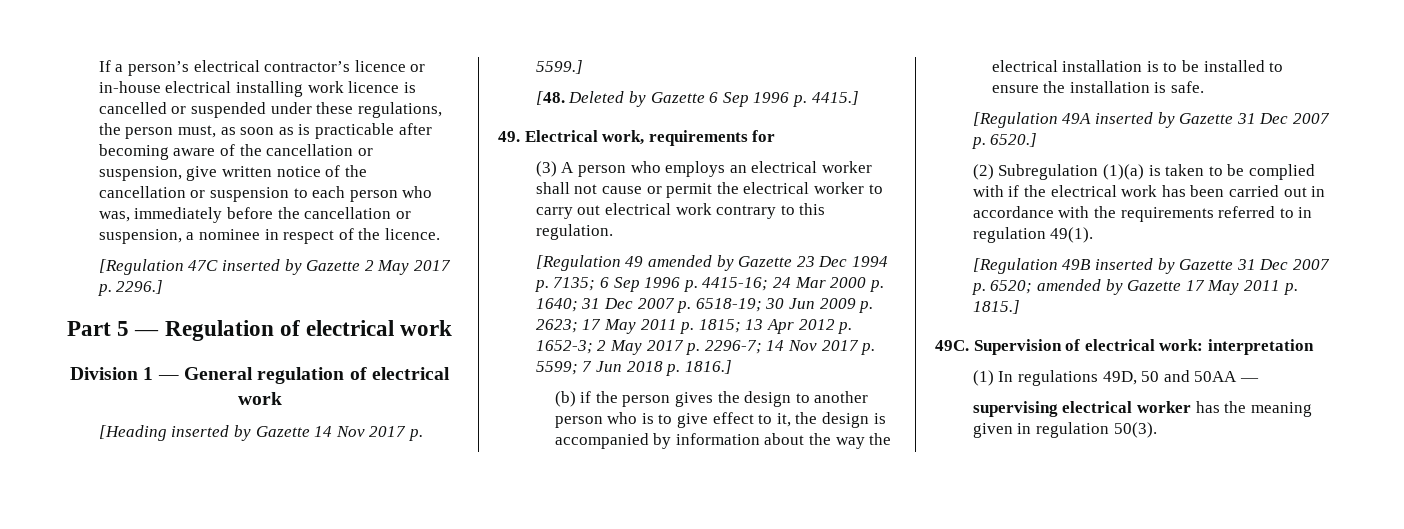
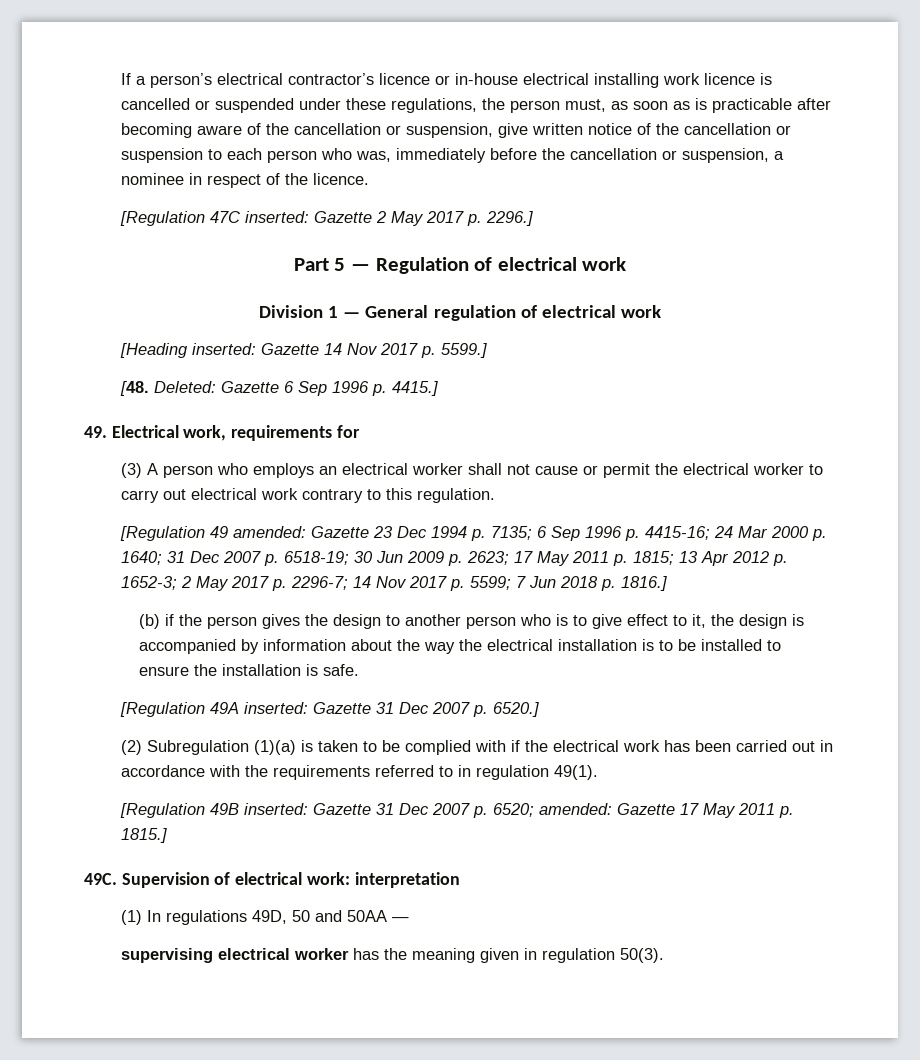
- [Regulation 47C inserted by Gazette 2 May 2017 p. 2296.]
+ [Regulation 47C inserted: Gazette 2 May 2017 p. 2296.]
- [Heading inserted by Gazette 14 Nov 2017 p. 5599.]
+ [Heading inserted: Gazette 14 Nov 2017 p. 5599.]
- [48. Deleted by Gazette 6 Sep 1996 p. 4415.]
+ [48. Deleted: Gazette 6 Sep 1996 p. 4415.]
- [Regulation 49 amended by Gazette 23 Dec 1994 p. 7135; 6 Sep 1996 p. 4415-16; 24 Mar 2000 p. 1640; 31 Dec 2007 p. 6518-19; 30 Jun 2009 p. 2623; 17 May 2011 p. 1815; 13 Apr 2012 p. 1652-3; 2 May 2017 p. 2296-7; 14 Nov 2017 p. 5599; 7 Jun 2018 p. 1816.]
+ [Regulation 49 amended: Gazette 23 Dec 1994 p. 7135; 6 Sep 1996 p. 4415-16; 24 Mar 2000 p. 1640; 31 Dec 2007 p. 6518-19; 30 Jun 2009 p. 2623; 17 May 2011 p. 1815; 13 Apr 2012 p. 1652-3; 2 May 2017 p. 2296-7; 14 Nov 2017 p. 5599; 7 Jun 2018 p. 1816.]
- [Regulation 49A inserted by Gazette 31 Dec 2007 p. 6520.]
+ [Regulation 49A inserted: Gazette 31 Dec 2007 p. 6520.]
- [Regulation 49B inserted by Gazette 31 Dec 2007 p. 6520; amended by Gazette 17 May 2011 p. 1815.]
+ [Regulation 49B inserted: Gazette 31 Dec 2007 p. 6520; amended: Gazette 17 May 2011 p. 1815.]

